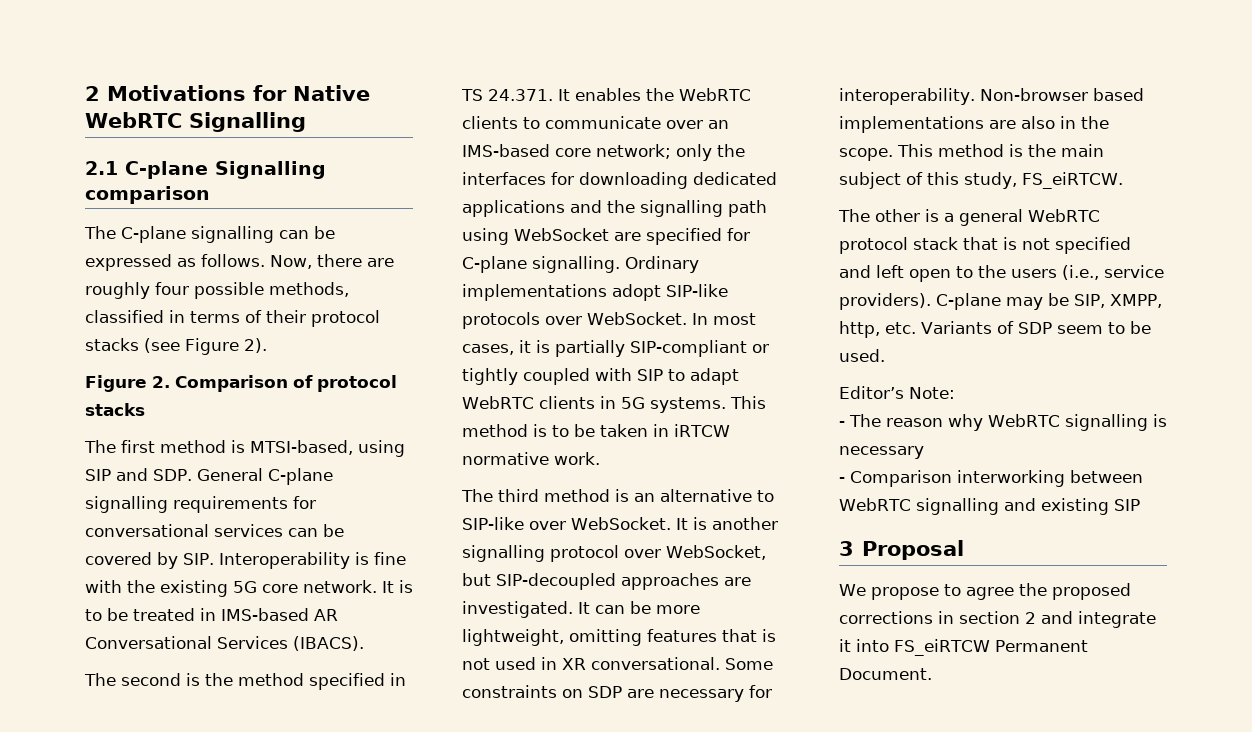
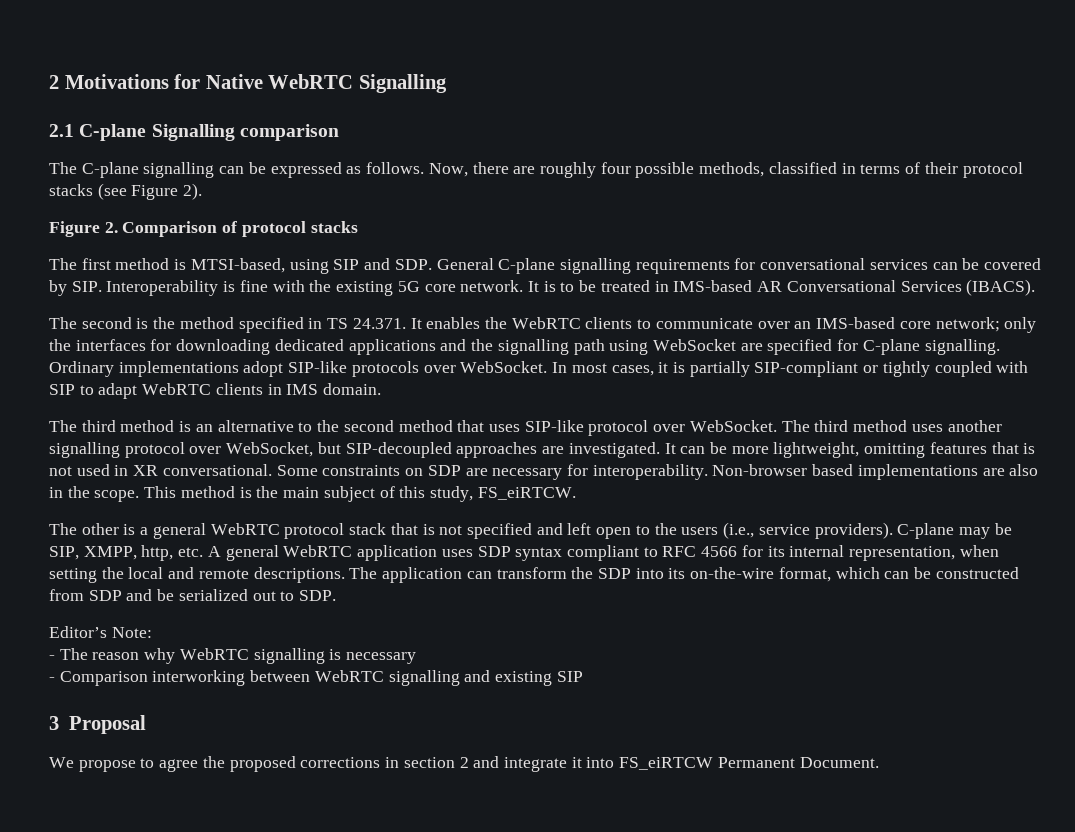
- In most cases, it is partially SIP-compliant or tightly coupled with SIP to adapt WebRTC clients in 5G systems. This method is to be taken in iRTCW normative work.
+ In most cases, it is partially SIP-compliant or tightly coupled with SIP to adapt WebRTC clients in IMS domain.
- The third method is an alternative to SIP-like over WebSocket. It is another signalling protocol over WebSocket, but SIP-decoupled approaches are investigated.
+ The third method is an alternative to the second method that uses SIP-like protocol over WebSocket. The third method uses another signalling protocol over WebSocket, but SIP-decoupled approaches are investigated.
- C-plane may be SIP, XMPP, http, etc. Variants of SDP seem to be used.
+ C-plane may be SIP, XMPP, http, etc. A general WebRTC application uses SDP syntax compliant to RFC 4566 for its internal representation, when setting the local and remote descriptions. The application can transform the SDP into its on-the-wire format, which can be constructed from SDP and be serialized out to SDP.

